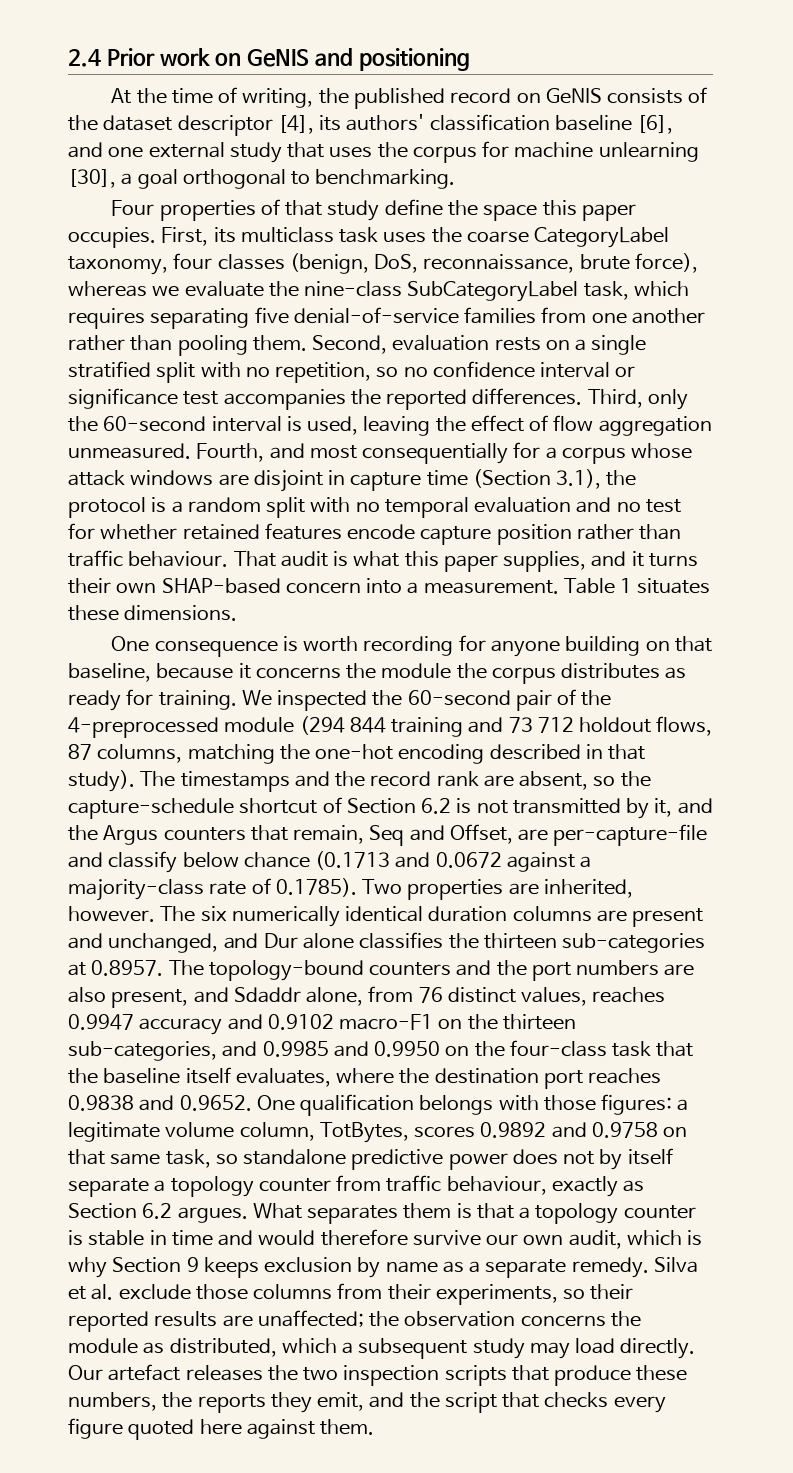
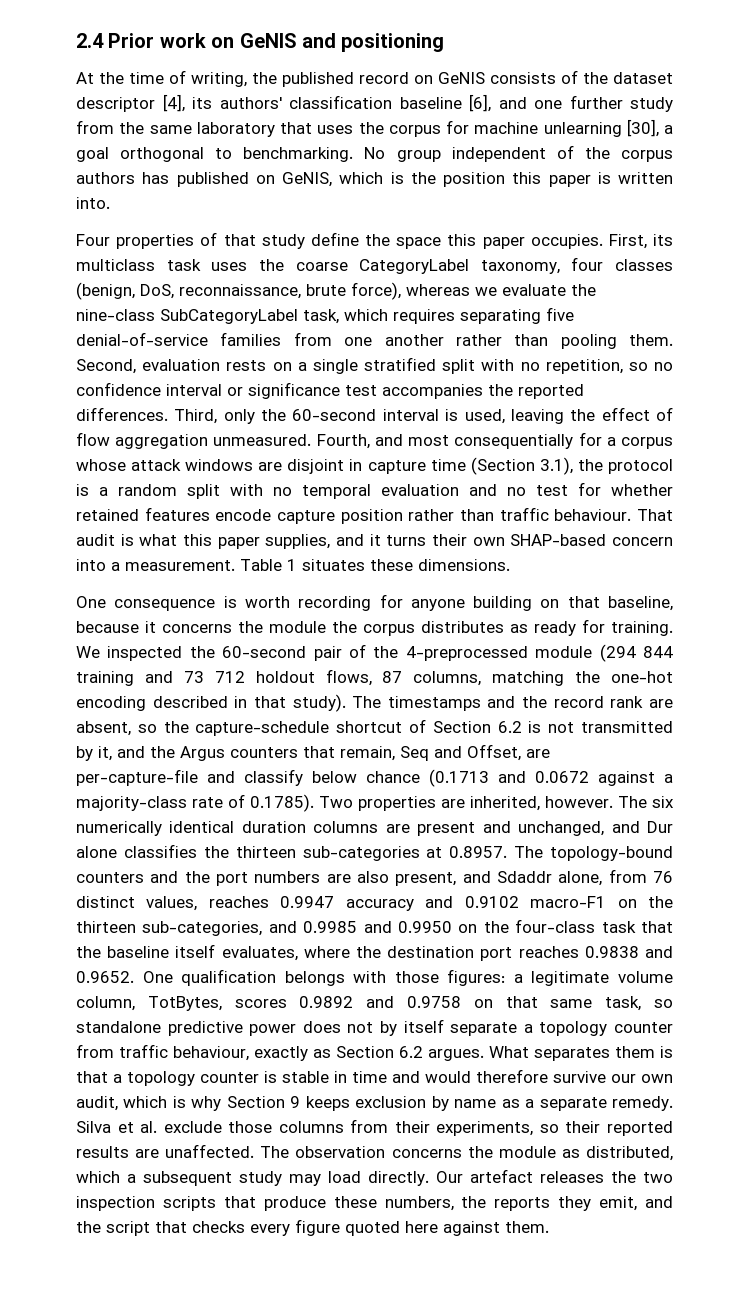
- At the time of writing, the published record on GeNIS consists of the dataset descriptor [4], its authors' classification baseline [6], and one external study that uses the corpus for machine unlearning [30], a goal orthogonal to benchmarking.
+ At the time of writing, the published record on GeNIS consists of the dataset descriptor [4], its authors' classification baseline [6], and one further study from the same laboratory that uses the corpus for machine unlearning [30], a goal orthogonal to benchmarking. No group independent of the corpus authors has published on GeNIS, which is the position this paper is written into.
- Silva et al. exclude those columns from their experiments, so their reported results are unaffected; the observation concerns the module as distributed, which a subsequent study may load directly.
+ Silva et al. exclude those columns from their experiments, so their reported results are unaffected. The observation concerns the module as distributed, which a subsequent study may load directly.

